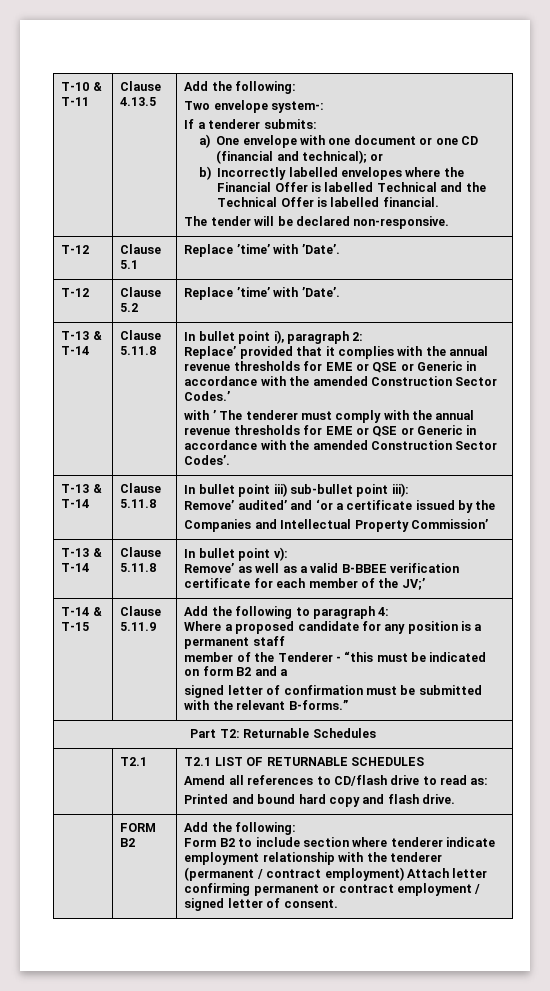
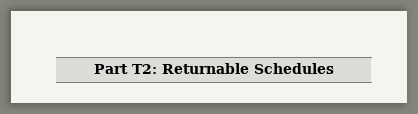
- T-10 & T-11 | Clause 4.13.5 | Add the following:
- Two envelope system-:
- If a tenderer submits:
- a) One envelope with one document or one CD (financial and technical); or
- b) Incorrectly labelled envelopes where the Financial Offer is labelled Technical and the Technical Offer is labelled financial.
- The tender will be declared non-responsive.
- T-12 | Clause 5.1 | Replace ’time’ with ’Date’.
- T-12 | Clause 5.2 | Replace ’time’ with ’Date’.
- T-13 & T-14 | Clause 5.11.8 | In bullet point i), paragraph 2:
- Replace’ provided that it complies with the annual revenue thresholds for EME or QSE or Generic in accordance with the amended Construction Sector Codes.’
- with ’ The tenderer must comply with the annual revenue thresholds for EME or QSE or Generic in accordance with the amended Construction Sector Codes’.
- T-13 & T-14 | Clause 5.11.8 | In bullet point iii) sub-bullet point iii):
- Remove’ audited’ and ‘or a certificate issued by the
- Companies and Intellectual Property Commission’
- T-13 & T-14 | Clause 5.11.8 | In bullet point v):
- Remove’ as well as a valid B-BBEE verification certificate for each member of the JV;’
- T-14 & T-15 | Clause 5.11.9 | Add the following to paragraph 4:
- Where a proposed candidate for any position is a permanent staff
- member of the Tenderer - “this must be indicated on form B2 and a
- signed letter of confirmation must be submitted with the relevant B-forms.”
  Part T2: Returnable Schedules
- | T2.1 | T2.1 LIST OF RETURNABLE SCHEDULES
- Amend all references to CD/flash drive to read as:
- Printed and bound hard copy and flash drive.
- | FORM B2 | Add the following:
- Form B2 to include section where tenderer indicate employment relationship with the tenderer (permanent / contract employment) Attach letter confirming permanent or contract employment / signed letter of consent.

